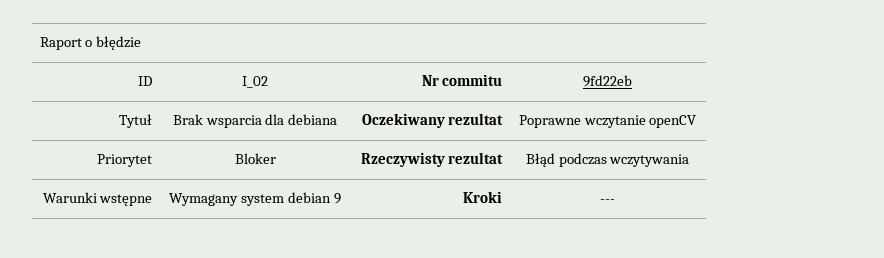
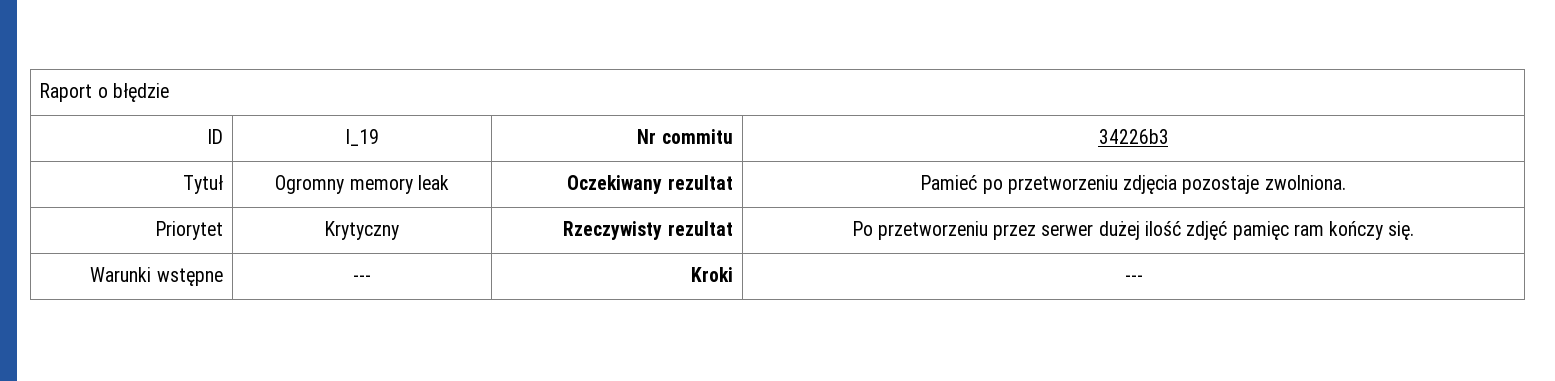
- ID | I_02 | Nr commitu | 9fd22eb
+ ID | I_19 | Nr commitu | 34226b3
- Tytuł | Brak wsparcia dla debiana | Oczekiwany rezultat | Poprawne wczytanie openCV
+ Tytuł | Ogromny memory leak | Oczekiwany rezultat | Pamieć po przetworzeniu zdjęcia pozostaje zwolniona.
- Priorytet | Bloker | Rzeczywisty rezultat | Błąd podczas wczytywania
- Warunki wstępne | Wymagany system debian 9 | Kroki | ---
+ Priorytet | Krytyczny | Rzeczywisty rezultat | Po przetworzeniu przez serwer dużej ilość zdjęć pamięc ram kończy się.
+ Warunki wstępne | --- | Kroki | ---

